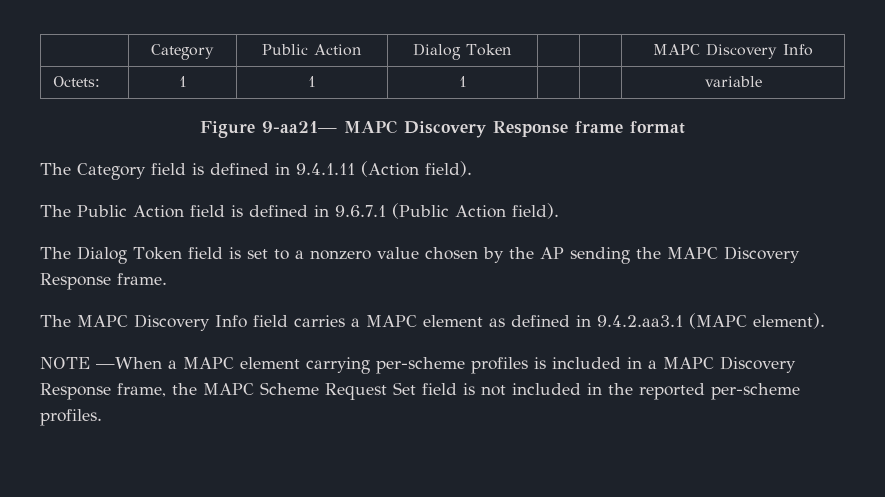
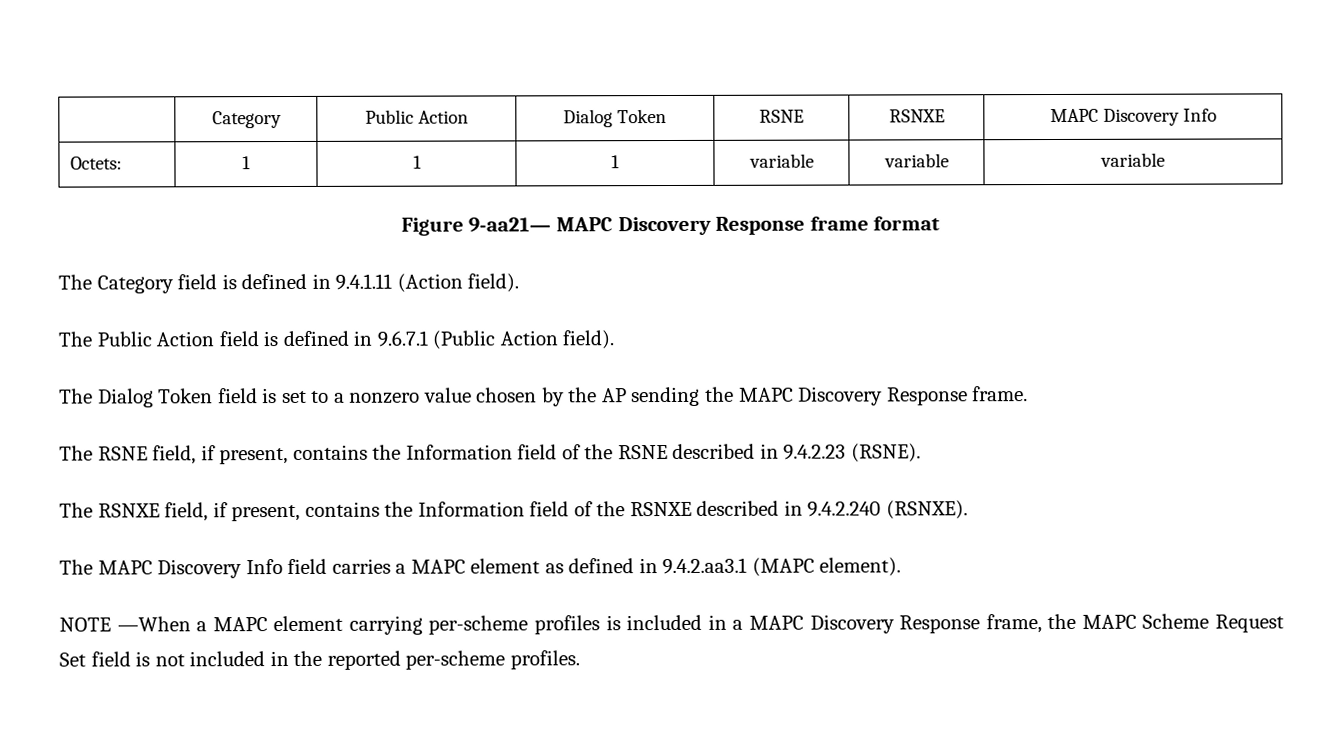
- | Category | Public Action | Dialog Token | | | MAPC Discovery Info
+ | Category | Public Action | Dialog Token | RSNE | RSNXE | MAPC Discovery Info
- Octets: | 1 | 1 | 1 | | | variable
+ Octets: | 1 | 1 | 1 | variable | variable | variable
+ The RSNE field, if present, contains the Information field of the RSNE described in 9.4.2.23 (RSNE).
+ The RSNXE field, if present, contains the Information field of the RSNXE described in 9.4.2.240 (RSNXE).

